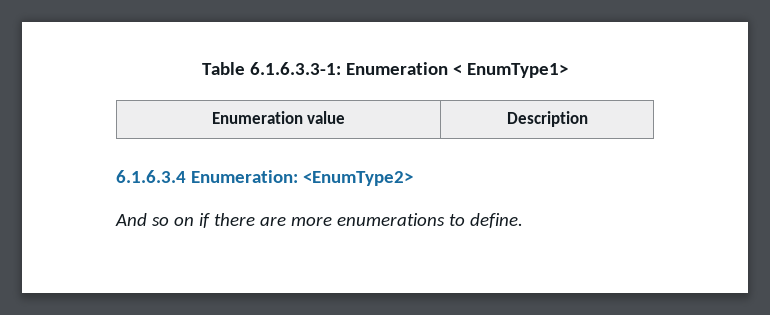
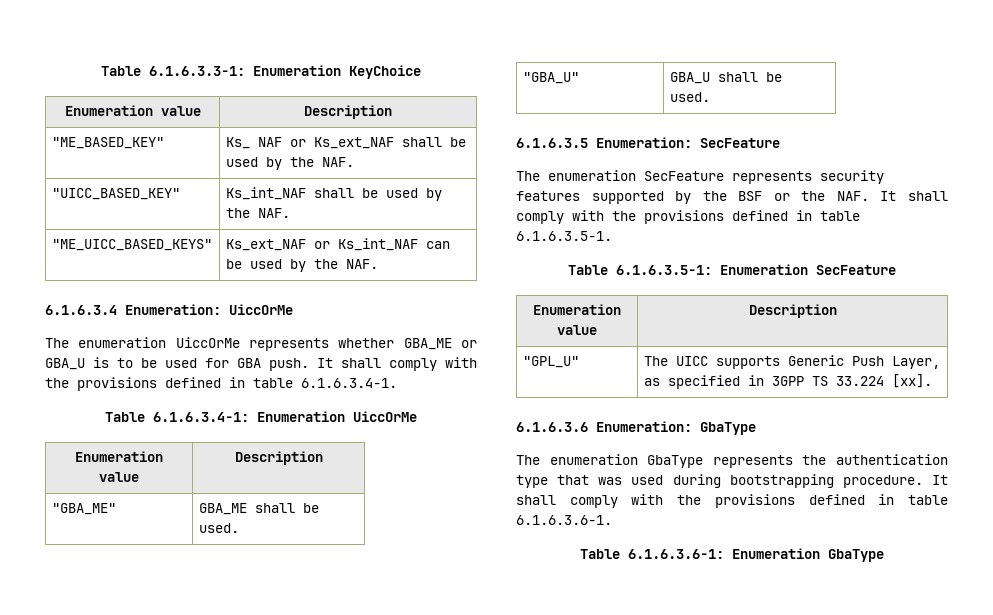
- Table 6.1.6.3.3-1: Enumeration < EnumType1>
+ Table 6.1.6.3.3-1: Enumeration KeyChoice
  Enumeration value | Description
- 6.1.6.3.4 Enumeration: <EnumType2>
- And so on if there are more enumerations to define.
+ "ME_BASED_KEY" | Ks_ NAF or Ks_ext_NAF shall be used by the NAF.
+ "UICC_BASED_KEY" | Ks_int_NAF shall be used by the NAF.
+ "ME_UICC_BASED_KEYS" | Ks_ext_NAF or Ks_int_NAF can be used by the NAF.
+ 6.1.6.3.4 Enumeration: UiccOrMe
+ The enumeration UiccOrMe represents whether GBA_ME or GBA_U is to be used for GBA push. It shall comply with the provisions defined in table 6.1.6.3.4-1.
+ Table 6.1.6.3.4-1: Enumeration UiccOrMe
+ Enumeration value | Description
+ "GBA_ME" | GBA_ME shall be used.
+ "GBA_U" | GBA_U shall be used.
+ 6.1.6.3.5 Enumeration: SecFeature
+ The enumeration SecFeature represents security features supported by the BSF or the NAF. It shall comply with the provisions defined in table 6.1.6.3.5-1.
+ Table 6.1.6.3.5-1: Enumeration SecFeature
+ Enumeration value | Description
+ "GPL_U" | The UICC supports Generic Push Layer, as specified in 3GPP TS 33.224 [xx].
+ 6.1.6.3.6 Enumeration: GbaType
+ The enumeration GbaType represents the authentication type that was used during bootstrapping procedure. It shall comply with the provisions defined in table 6.1.6.3.6-1.
+ Table 6.1.6.3.6-1: Enumeration GbaType

